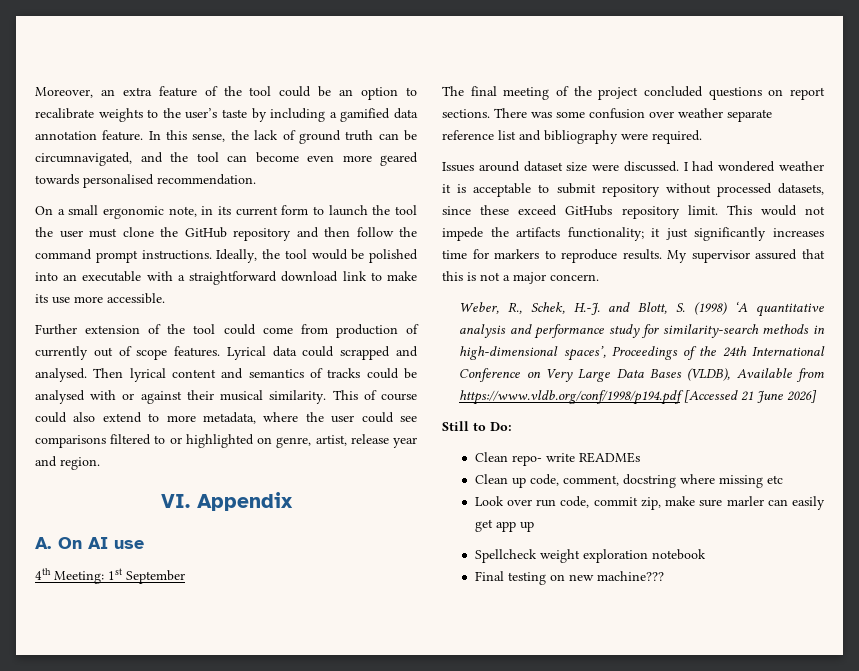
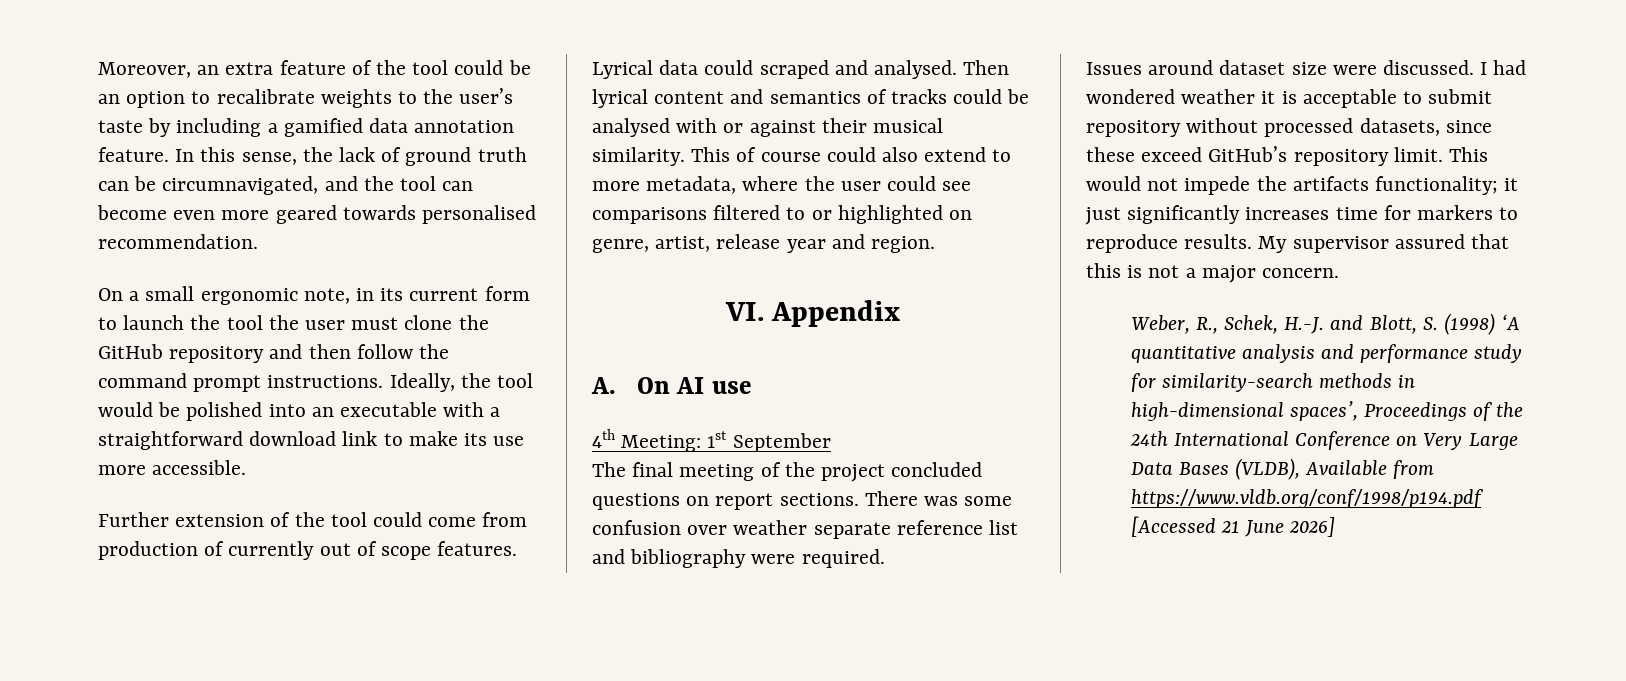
- Lyrical data could scrapped and analysed.
+ Lyrical data could scraped and analysed.
- I had wondered weather it is acceptable to submit repository without processed datasets, since these exceed GitHubs repository limit.
+ I had wondered weather it is acceptable to submit repository without processed datasets, since these exceed GitHub’s repository limit.
- Still to Do:
- Clean repo- write READMEs
- Clean up code, comment, docstring where missing etc
- Look over run code, commit zip, make sure marler can easily get app up
- Spellcheck weight exploration notebook
- Final testing on new machine???

